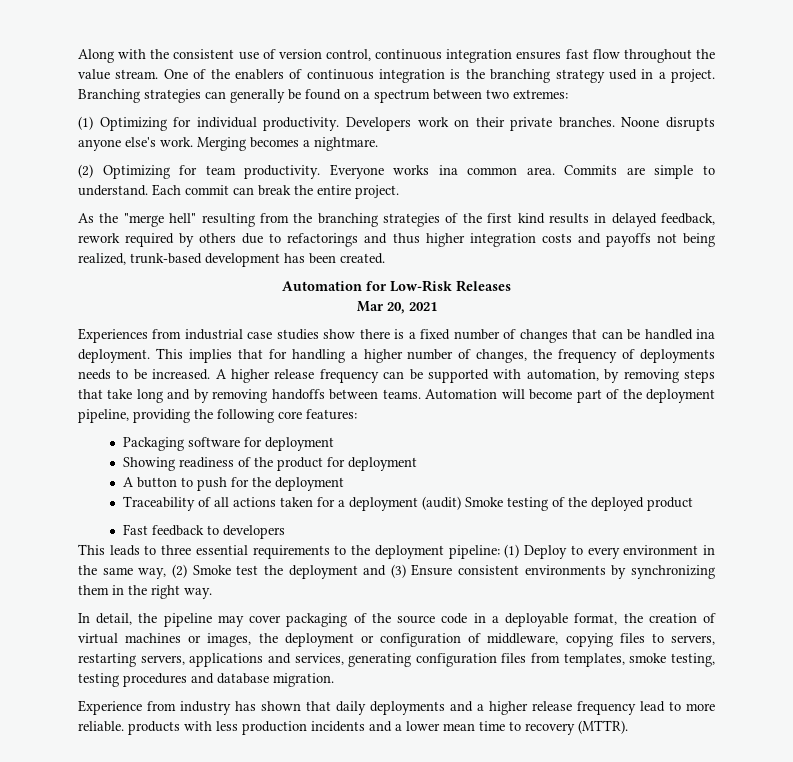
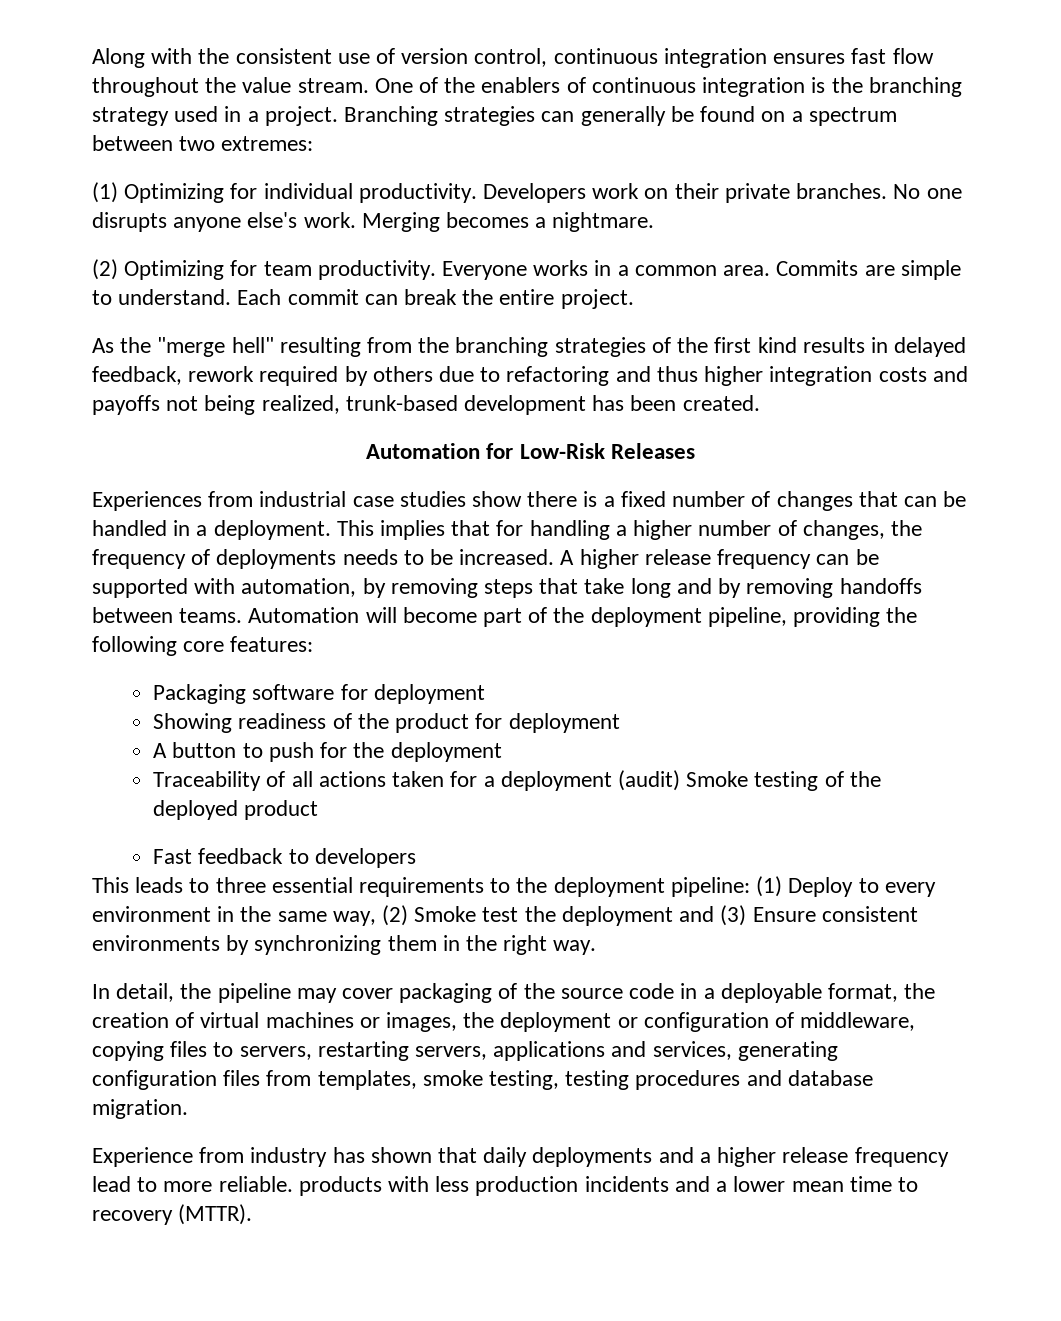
- Noone disrupts anyone else's work.
+ No one disrupts anyone else's work.
- Everyone works ina common area.
+ Everyone works in a common area.
- As the "merge hell" resulting from the branching strategies of the first kind results in delayed feedback, rework required by others due to refactorings and thus higher integration costs and payoffs not being realized, trunk-based development has been created.
+ As the "merge hell" resulting from the branching strategies of the first kind results in delayed feedback, rework required by others due to refactoring and thus higher integration costs and payoffs not being realized, trunk-based development has been created.
- Mar 20, 2021
- Experiences from industrial case studies show there is a fixed number of changes that can be handled ina deployment.
+ Experiences from industrial case studies show there is a fixed number of changes that can be handled in a deployment.

